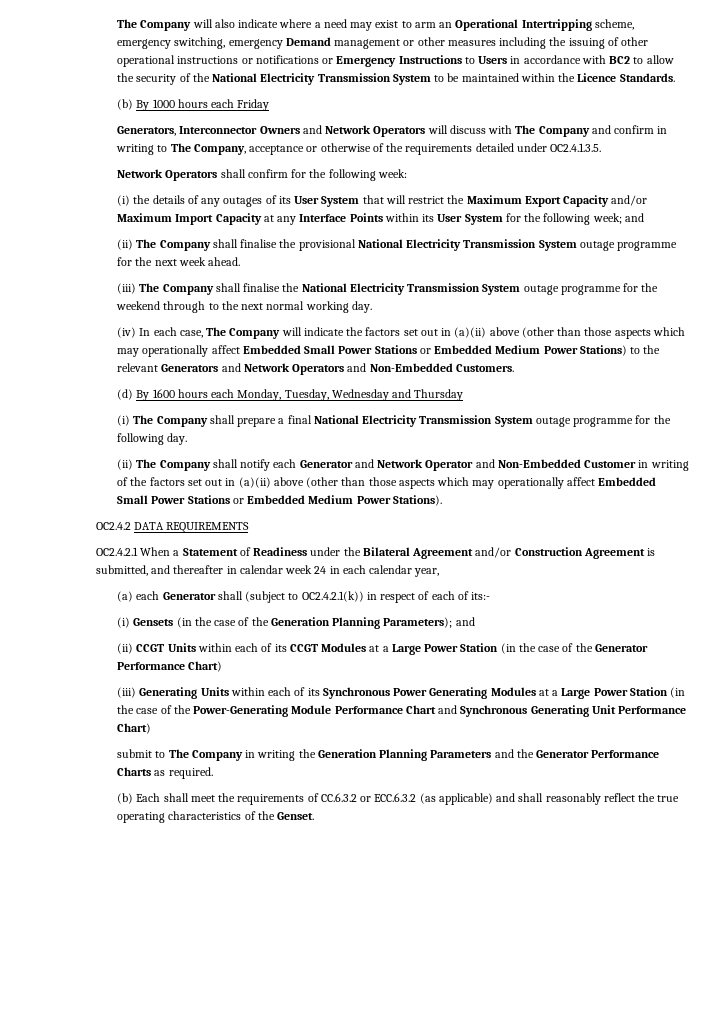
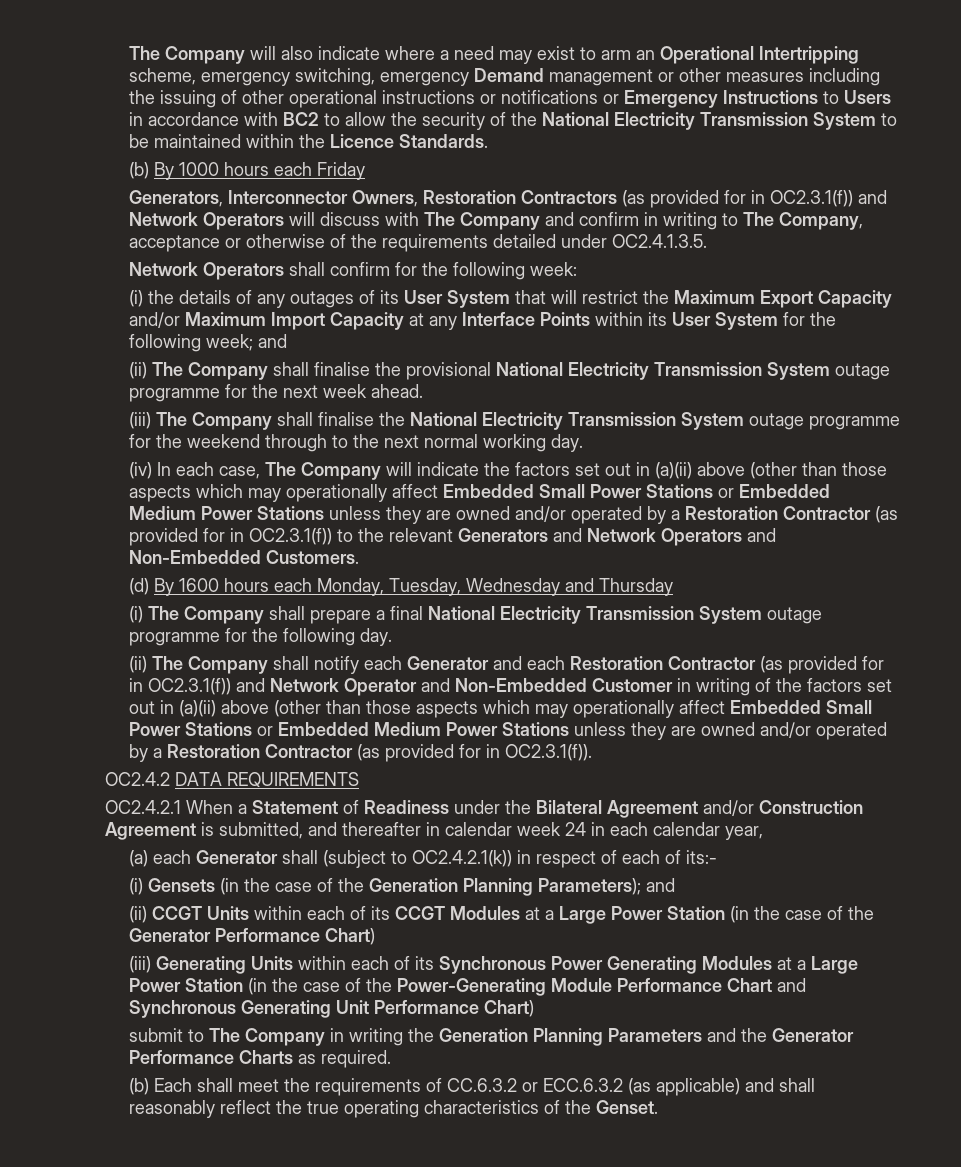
- Generators, Interconnector Owners and Network Operators will discuss with The Company and confirm in writing to The Company, acceptance or otherwise of the requirements detailed under OC2.4.1.3.5.
+ Generators, Interconnector Owners, Restoration Contractors (as provided for in OC2.3.1(f)) and Network Operators will discuss with The Company and confirm in writing to The Company, acceptance or otherwise of the requirements detailed under OC2.4.1.3.5.
- (iv) In each case, The Company will indicate the factors set out in (a)(ii) above (other than those aspects which may operationally affect Embedded Small Power Stations or Embedded Medium Power Stations) to the relevant Generators and Network Operators and Non-Embedded Customers.
+ (iv) In each case, The Company will indicate the factors set out in (a)(ii) above (other than those aspects which may operationally affect Embedded Small Power Stations or Embedded Medium Power Stations unless they are owned and/or operated by a Restoration Contractor (as provided for in OC2.3.1(f)) to the relevant Generators and Network Operators and Non-Embedded Customers.
- (ii) The Company shall notify each Generator and Network Operator and Non-Embedded Customer in writing of the factors set out in (a)(ii) above (other than those aspects which may operationally affect Embedded Small Power Stations or Embedded Medium Power Stations).
+ (ii) The Company shall notify each Generator and each Restoration Contractor (as provided for in OC2.3.1(f)) and Network Operator and Non-Embedded Customer in writing of the factors set out in (a)(ii) above (other than those aspects which may operationally affect Embedded Small Power Stations or Embedded Medium Power Stations unless they are owned and/or operated by a Restoration Contractor (as provided for in OC2.3.1(f)).

